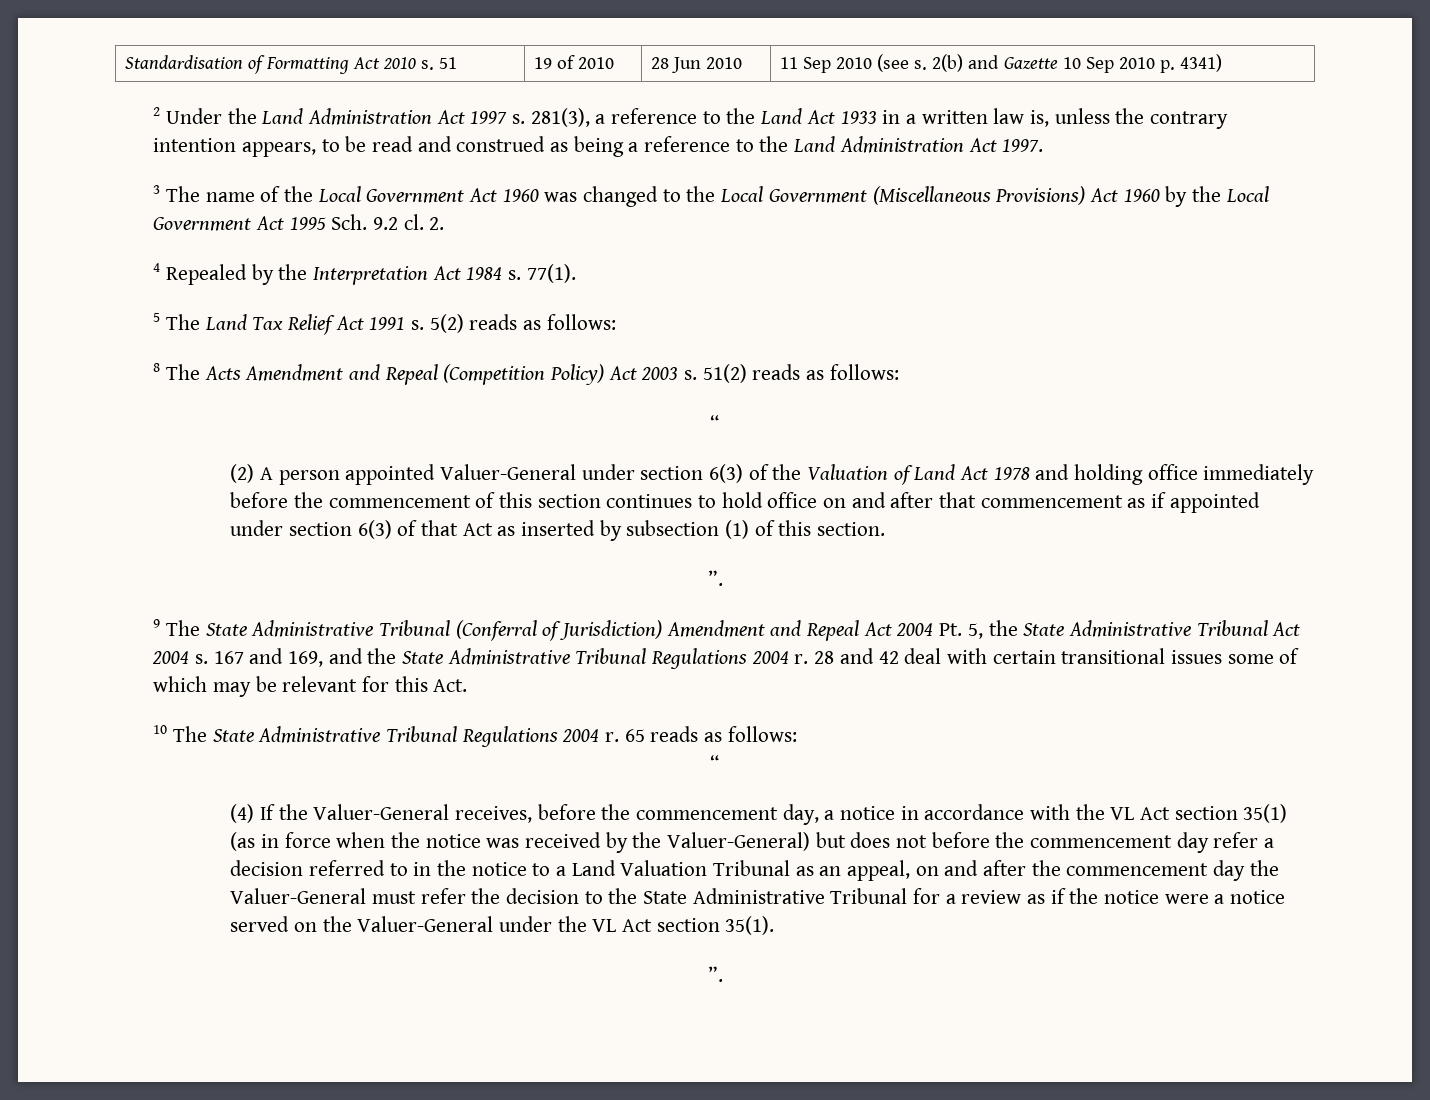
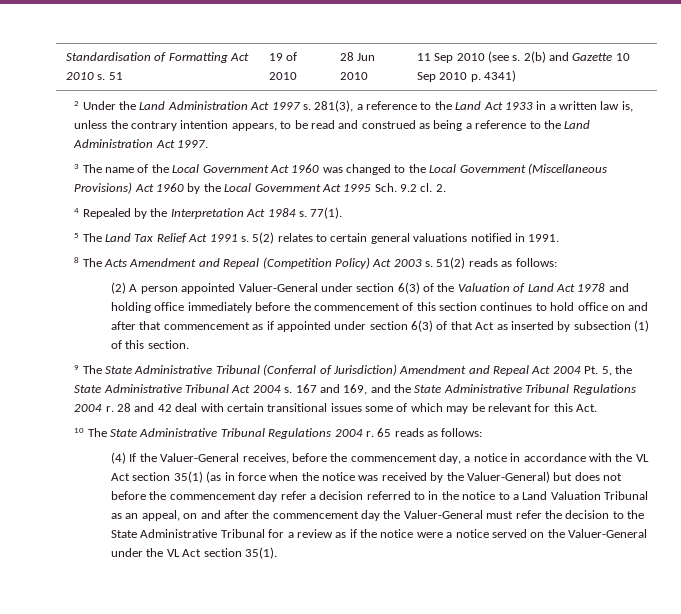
- 5(2) reads as follows:
+ 5(2) relates to certain general valuations notified in 1991.
  51(2) reads as follows:
- “
  (2) A person appointed Valuer-General under section 6(3) of the Valuation of Land Act 1978 and holding office immediately before the commencement of this section continues to hold office on and after that commencement as if appointed under section 6(3) of that Act as inserted by subsection (1) of this section.
- ”.
  65 reads as follows:
- “
  (4) If the Valuer-General receives, before the commencement day, a notice in accordance with the VL Act section 35(1) (as in force when the notice was received by the Valuer-General) but does not before the commencement day refer a decision referred to in the notice to a Land Valuation Tribunal as an appeal, on and after the commencement day the Valuer-General must refer the decision to the State Administrative Tribunal for a review as if the notice were a notice served on the Valuer-General under the VL Act section 35(1).
- ”.

